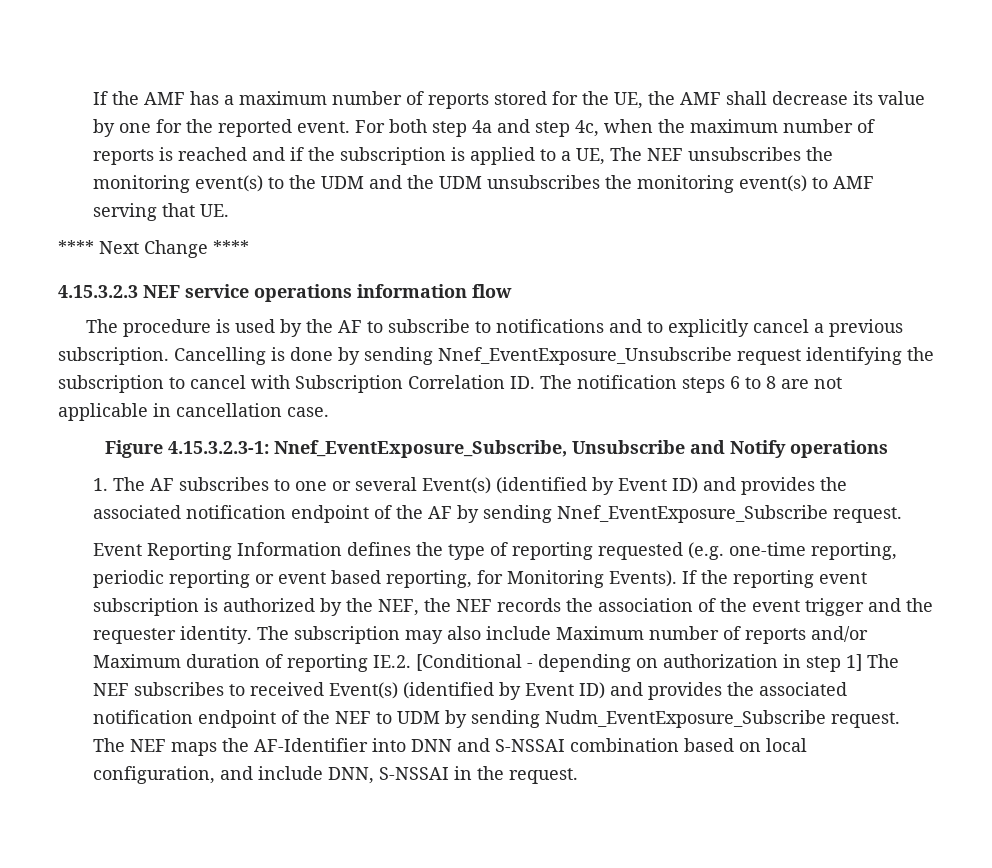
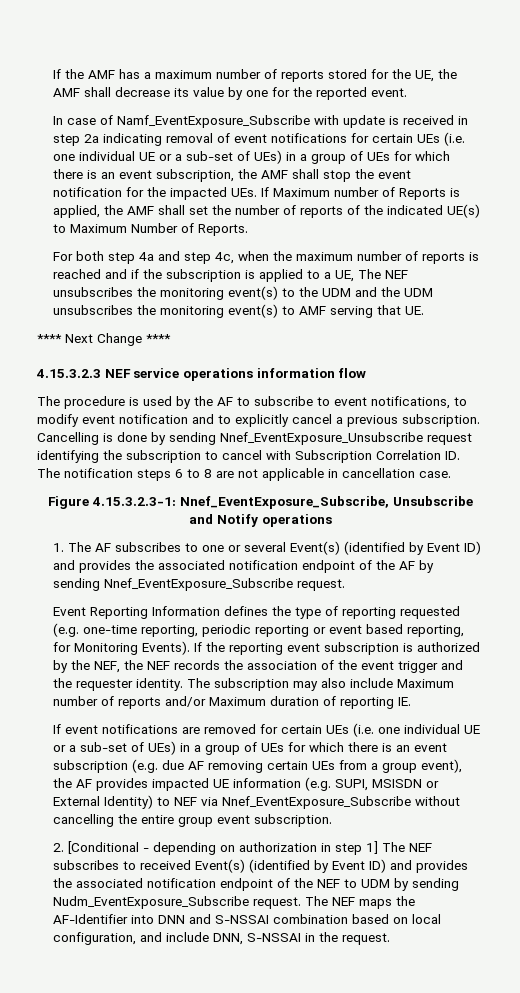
- If the AMF has a maximum number of reports stored for the UE, the AMF shall decrease its value by one for the reported event. For both step 4a and step 4c, when the maximum number of reports is reached and if the subscription is applied to a UE, The NEF unsubscribes the monitoring event(s) to the UDM and the UDM unsubscribes the monitoring event(s) to AMF serving that UE.
+ If the AMF has a maximum number of reports stored for the UE, the AMF shall decrease its value by one for the reported event.
+ In case of Namf_EventExposure_Subscribe with update is received in step 2a indicating removal of event notifications for certain UEs (i.e. one individual UE or a sub-set of UEs) in a group of UEs for which there is an event subscription, the AMF shall stop the event notification for the impacted UEs. If Maximum number of Reports is applied, the AMF shall set the number of reports of the indicated UE(s) to Maximum Number of Reports.
+ For both step 4a and step 4c, when the maximum number of reports is reached and if the subscription is applied to a UE, The NEF unsubscribes the monitoring event(s) to the UDM and the UDM unsubscribes the monitoring event(s) to AMF serving that UE.
- The procedure is used by the AF to subscribe to notifications and to explicitly cancel a previous subscription.
+ The procedure is used by the AF to subscribe to event notifications, to modify event notification and to explicitly cancel a previous subscription.
- The subscription may also include Maximum number of reports and/or Maximum duration of reporting IE.2. [Conditional - depending on authorization in step 1] The NEF subscribes to received Event(s) (identified by Event ID) and provides the associated notification endpoint of the NEF to UDM by sending Nudm_EventExposure_Subscribe request.
+ The subscription may also include Maximum number of reports and/or Maximum duration of reporting IE.
+ If event notifications are removed for certain UEs (i.e. one individual UE or a sub-set of UEs) in a group of UEs for which there is an event subscription (e.g. due AF removing certain UEs from a group event), the AF provides impacted UE information (e.g. SUPI, MSISDN or External Identity) to NEF via Nnef_EventExposure_Subscribe without cancelling the entire group event subscription.
+ 2. [Conditional - depending on authorization in step 1] The NEF subscribes to received Event(s) (identified by Event ID) and provides the associated notification endpoint of the NEF to UDM by sending Nudm_EventExposure_Subscribe request.

